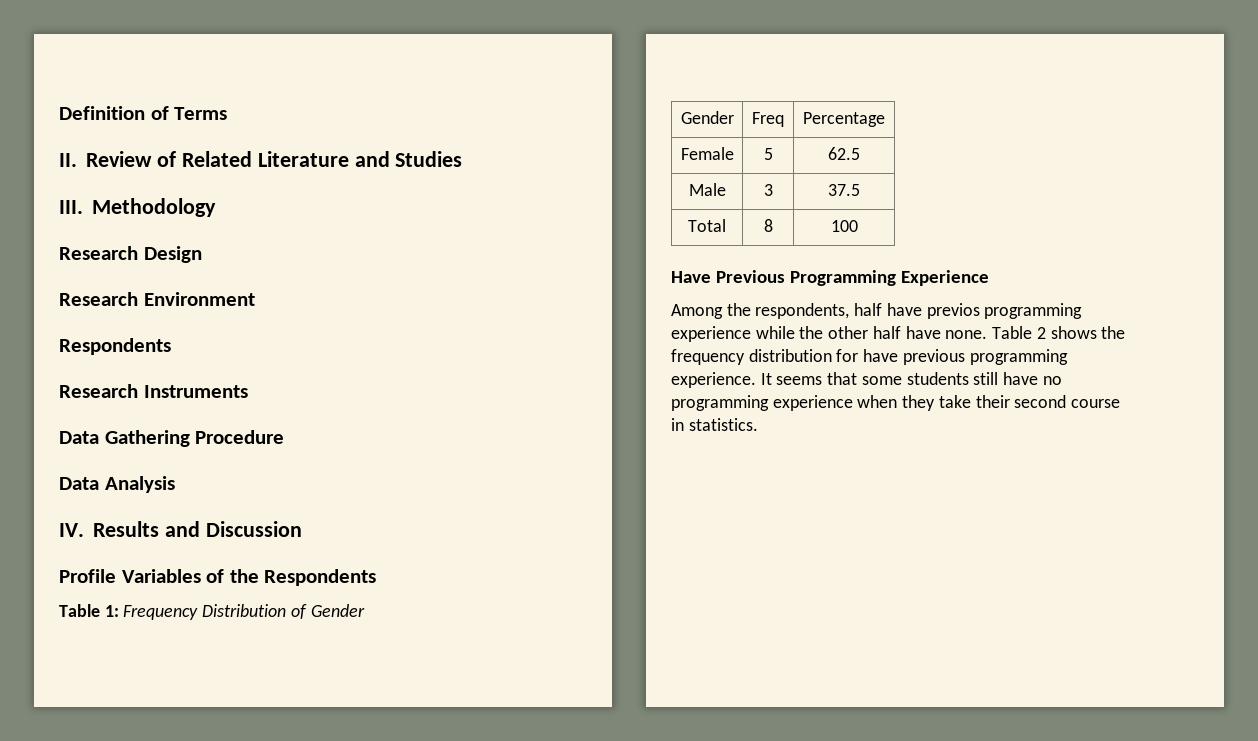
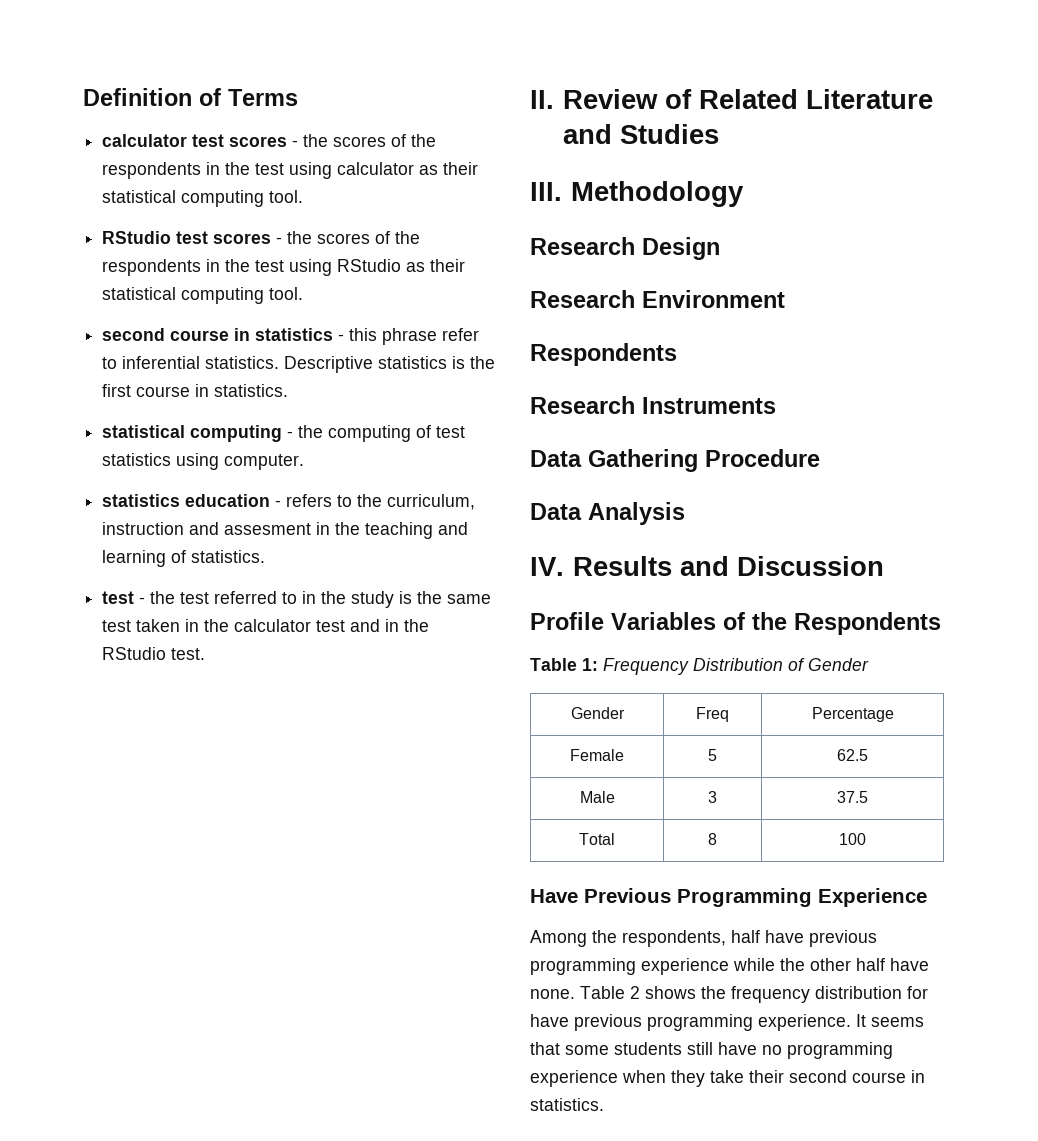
+ calculator test scores - the scores of the respondents in the test using calculator as their statistical computing tool.
+ RStudio test scores - the scores of the respondents in the test using RStudio as their statistical computing tool.
+ second course in statistics - this phrase refer to inferential statistics. Descriptive statistics is the first course in statistics.
+ statistical computing - the computing of test statistics using computer.
+ statistics education - refers to the curriculum, instruction and assesment in the teaching and learning of statistics.
+ test - the test referred to in the study is the same test taken in the calculator test and in the RStudio test.
- Among the respondents, half have previos programming experience while the other half have none.
+ Among the respondents, half have previous programming experience while the other half have none.

